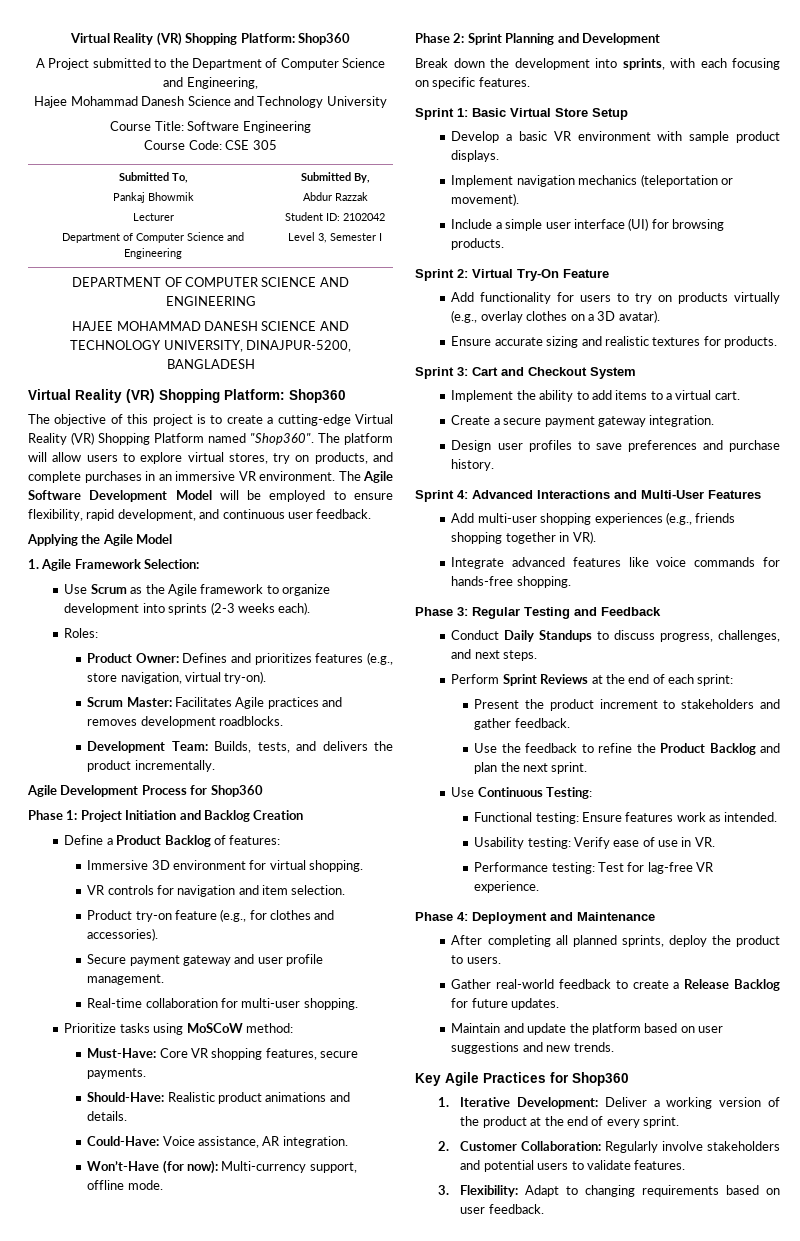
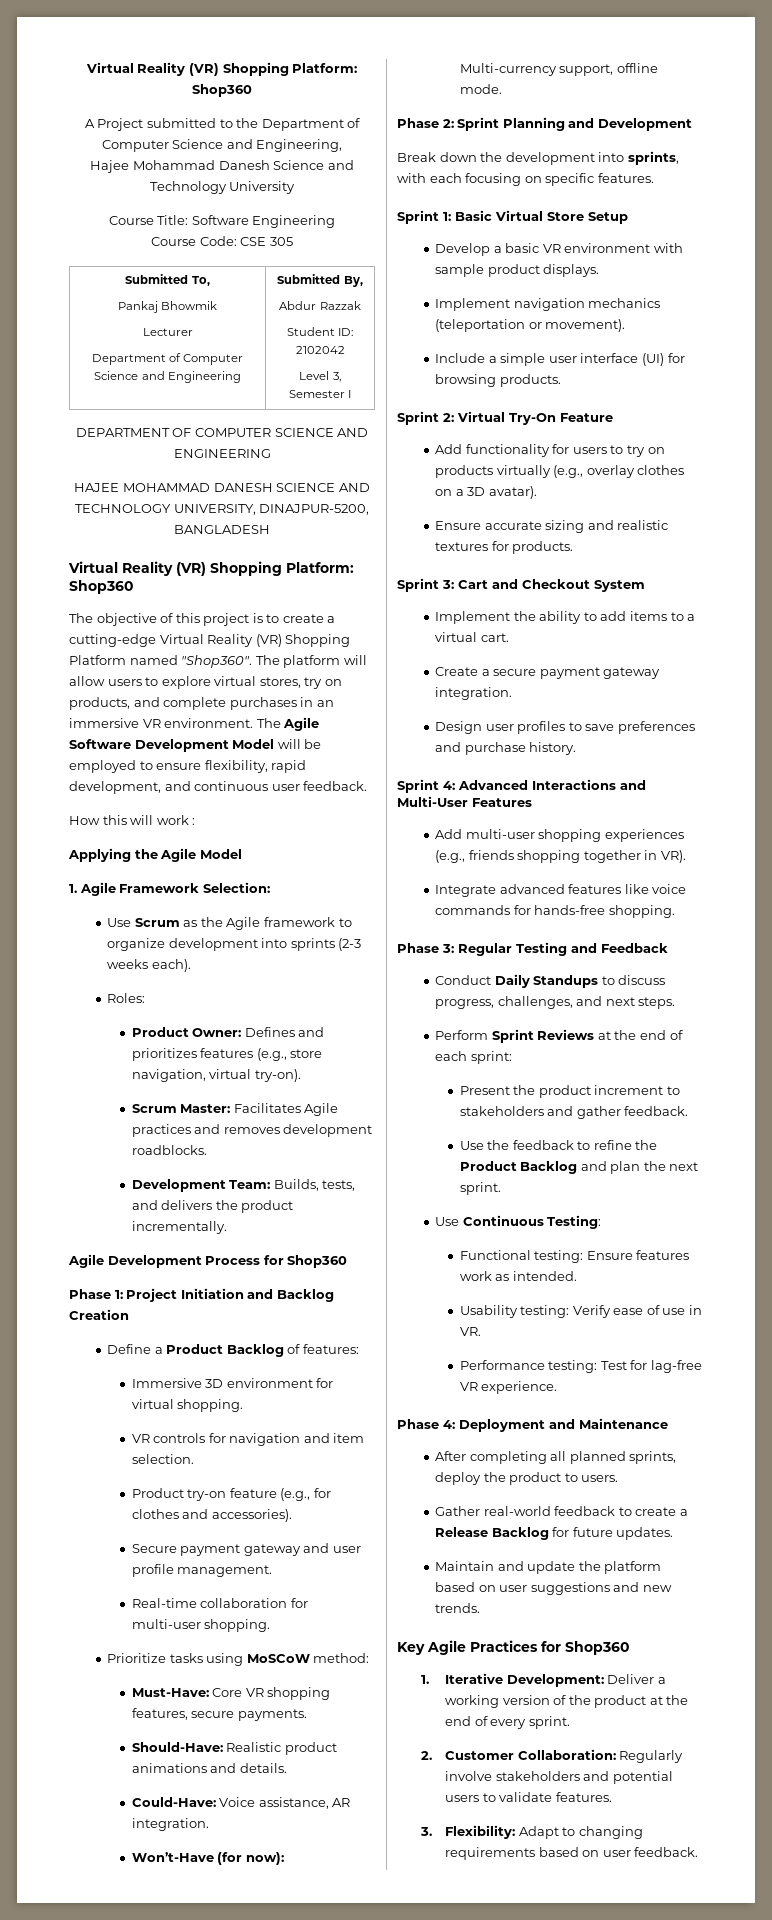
+ How this will work :

